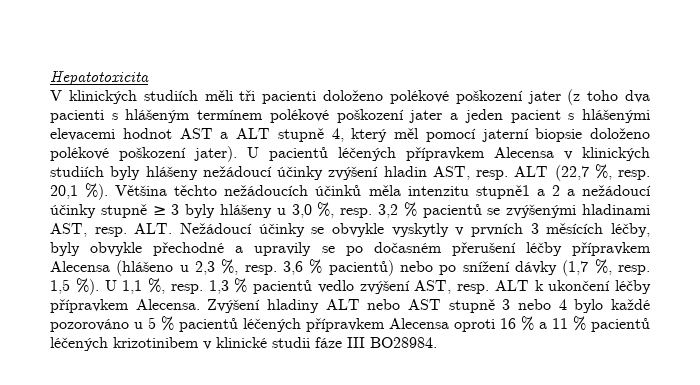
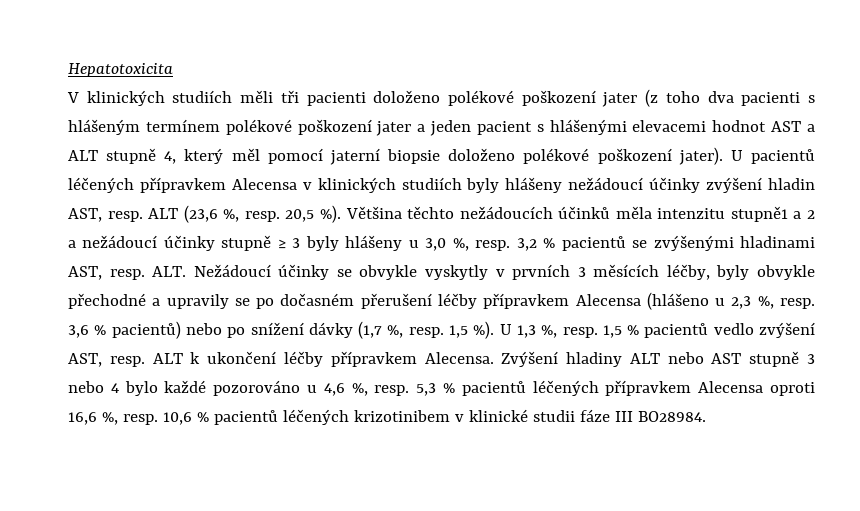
- U pacientů léčených přípravkem Alecensa v klinických studiích byly hlášeny nežádoucí účinky zvýšení hladin AST, resp. ALT (22,7 %, resp. 20,1 %).
+ U pacientů léčených přípravkem Alecensa v klinických studiích byly hlášeny nežádoucí účinky zvýšení hladin AST, resp. ALT (23,6 %, resp. 20,5 %).
- U 1,1 %, resp. 1,3 % pacientů vedlo zvýšení AST, resp. ALT k ukončení léčby přípravkem Alecensa.
+ U 1,3 %, resp. 1,5 % pacientů vedlo zvýšení AST, resp. ALT k ukončení léčby přípravkem Alecensa.
- Zvýšení hladiny ALT nebo AST stupně 3 nebo 4 bylo každé pozorováno u 5 % pacientů léčených přípravkem Alecensa oproti 16 % a 11 % pacientů léčených krizotinibem v klinické studii fáze III BO28984.
+ Zvýšení hladiny ALT nebo AST stupně 3 nebo 4 bylo každé pozorováno u 4,6 %, resp. 5,3 % pacientů léčených přípravkem Alecensa oproti 16,6 %, resp. 10,6 % pacientů léčených krizotinibem v klinické studii fáze III BO28984.

